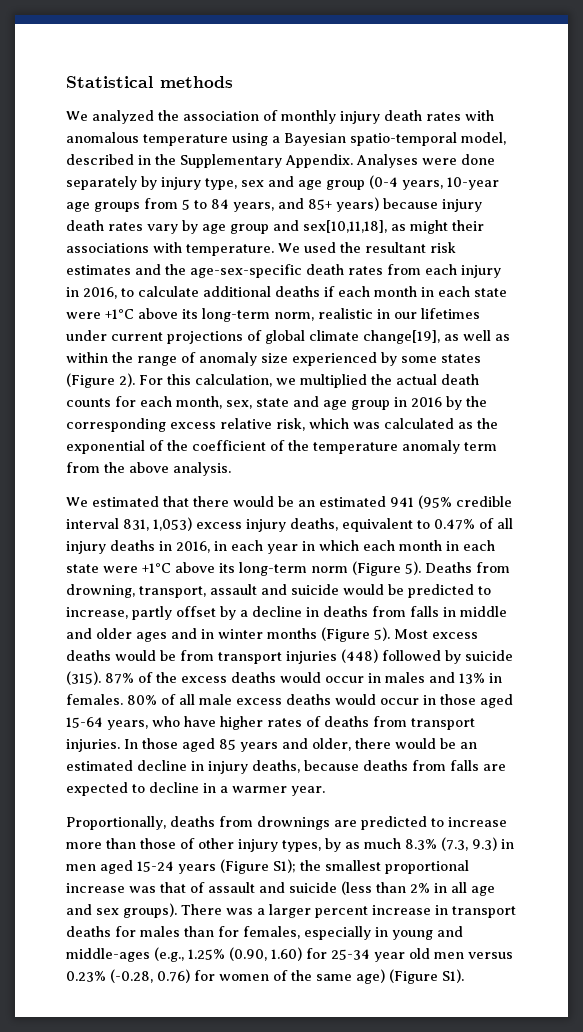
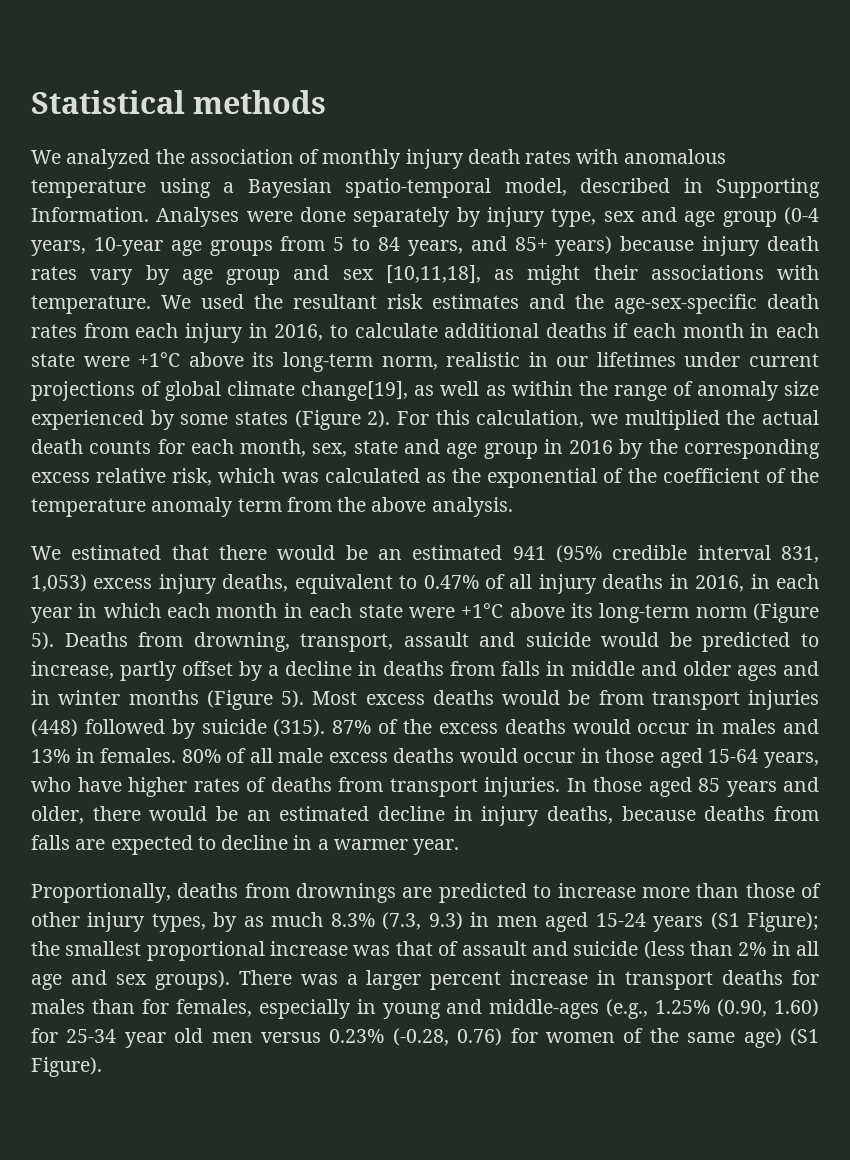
- We analyzed the association of monthly injury death rates with anomalous temperature using a Bayesian spatio-temporal model, described in the Supplementary Appendix.
+ We analyzed the association of monthly injury death rates with anomalous temperature using a Bayesian spatio-temporal model, described in Supporting Information.
- Analyses were done separately by injury type, sex and age group (0-4 years, 10-year age groups from 5 to 84 years, and 85+ years) because injury death rates vary by age group and sex[10,11,18], as might their associations with temperature.
+ Analyses were done separately by injury type, sex and age group (0-4 years, 10-year age groups from 5 to 84 years, and 85+ years) because injury death rates vary by age group and sex [10,11,18], as might their associations with temperature.
- Proportionally, deaths from drownings are predicted to increase more than those of other injury types, by as much 8.3% (7.3, 9.3) in men aged 15-24 years (Figure S1); the smallest proportional increase was that of assault and suicide (less than 2% in all age and sex groups).
+ Proportionally, deaths from drownings are predicted to increase more than those of other injury types, by as much 8.3% (7.3, 9.3) in men aged 15-24 years (S1 Figure); the smallest proportional increase was that of assault and suicide (less than 2% in all age and sex groups).
- There was a larger percent increase in transport deaths for males than for females, especially in young and middle-ages (e.g., 1.25% (0.90, 1.60) for 25-34 year old men versus 0.23% (-0.28, 0.76) for women of the same age) (Figure S1).
+ There was a larger percent increase in transport deaths for males than for females, especially in young and middle-ages (e.g., 1.25% (0.90, 1.60) for 25-34 year old men versus 0.23% (-0.28, 0.76) for women of the same age) (S1 Figure).

